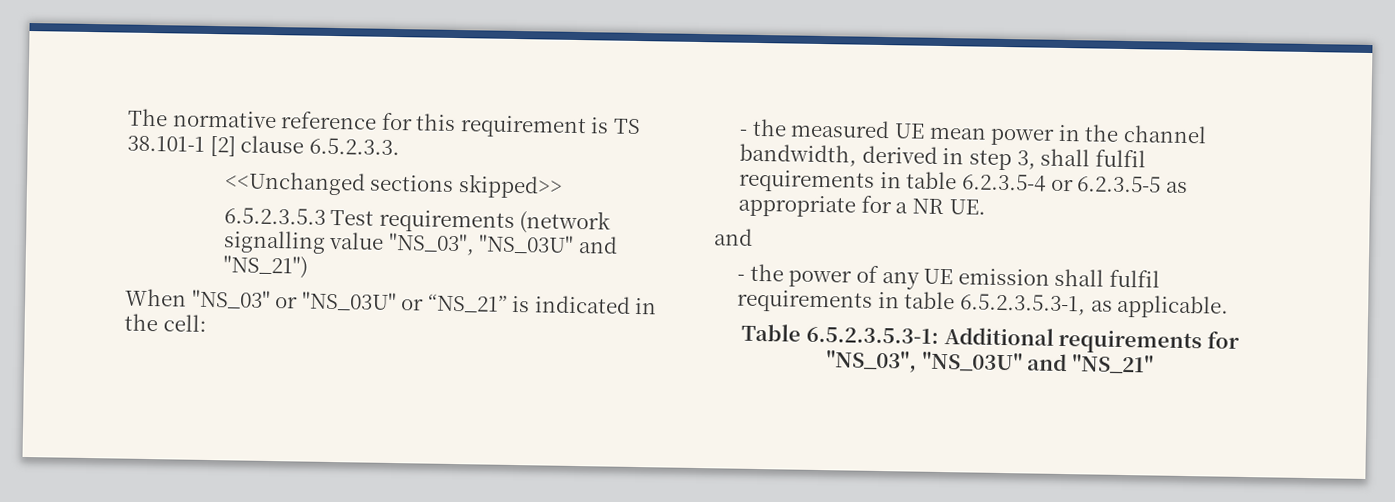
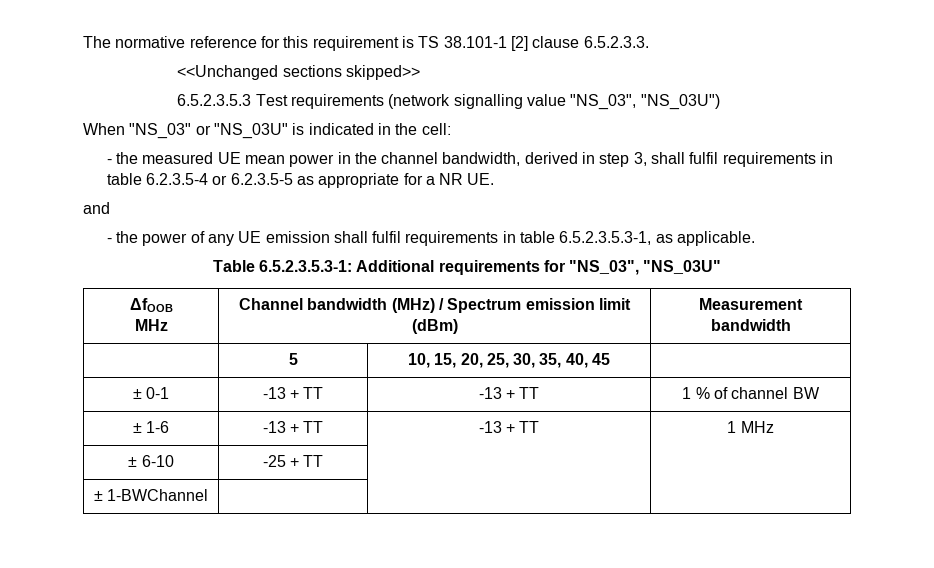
- 6.5.2.3.5.3 Test requirements (network signalling value "NS_03", "NS_03U" and "NS_21")
+ 6.5.2.3.5.3 Test requirements (network signalling value "NS_03", "NS_03U")
- When "NS_03" or "NS_03U" or “NS_21” is indicated in the cell:
+ When "NS_03" or "NS_03U" is indicated in the cell:
- Table 6.5.2.3.5.3-1: Additional requirements for "NS_03", "NS_03U" and "NS_21"
+ Table 6.5.2.3.5.3-1: Additional requirements for "NS_03", "NS_03U"
+ ΔfOOB
+ MHz | Channel bandwidth (MHz) / Spectrum emission limit (dBm) | Measurement bandwidth
+ | 5 | 10, 15, 20, 25, 30, 35, 40, 45 |
+ ± 0-1 | -13 + TT | -13 + TT | 1 % of channel BW
+ ± 1-6 | -13 + TT | -13 + TT | 1 MHz
+ ± 6-10 | -25 + TT | |
+ ± 1-BWChannel | | |

